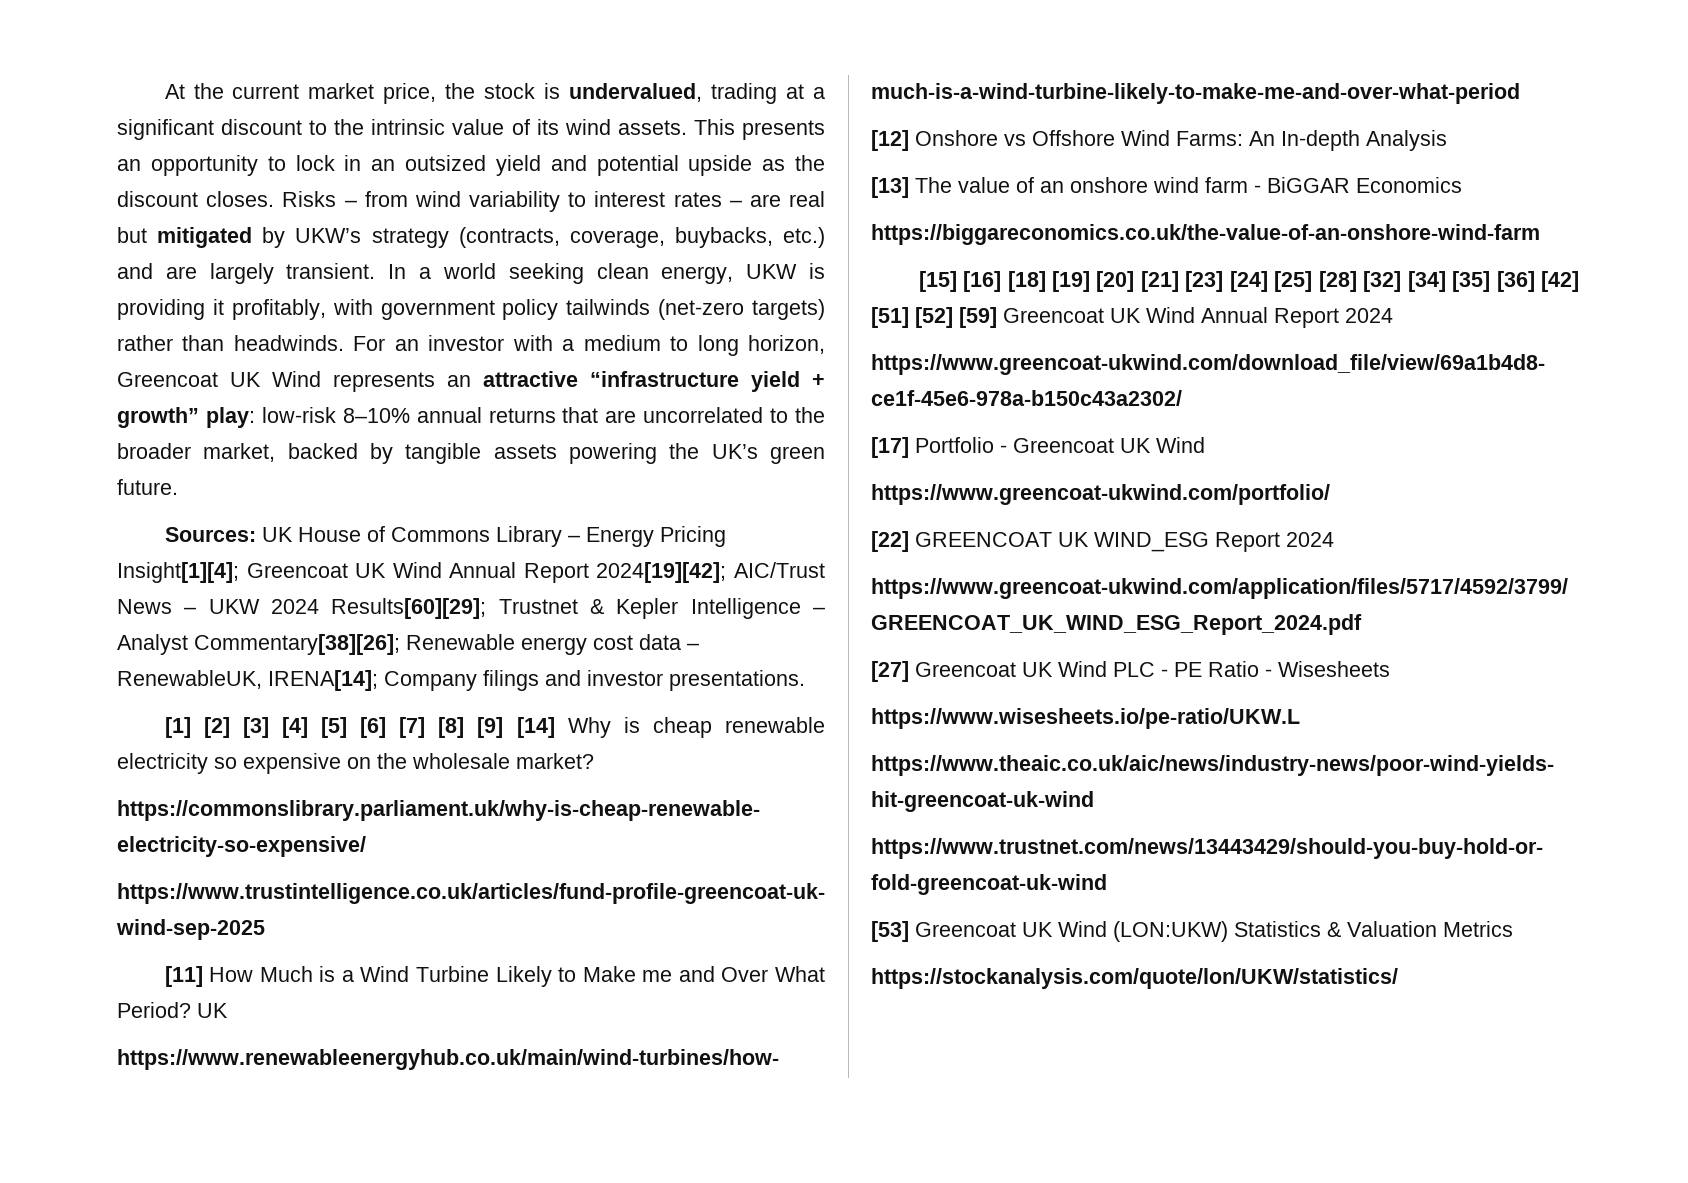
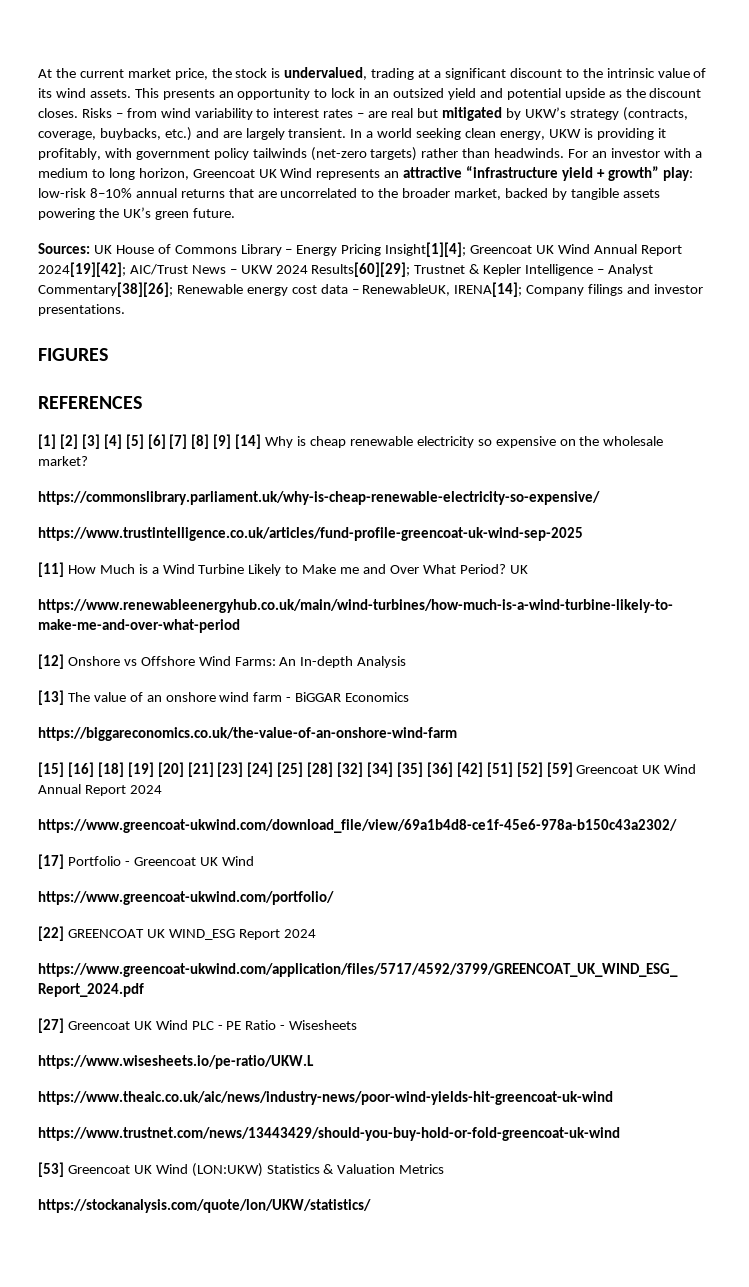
+ FIGURES
+ REFERENCES

